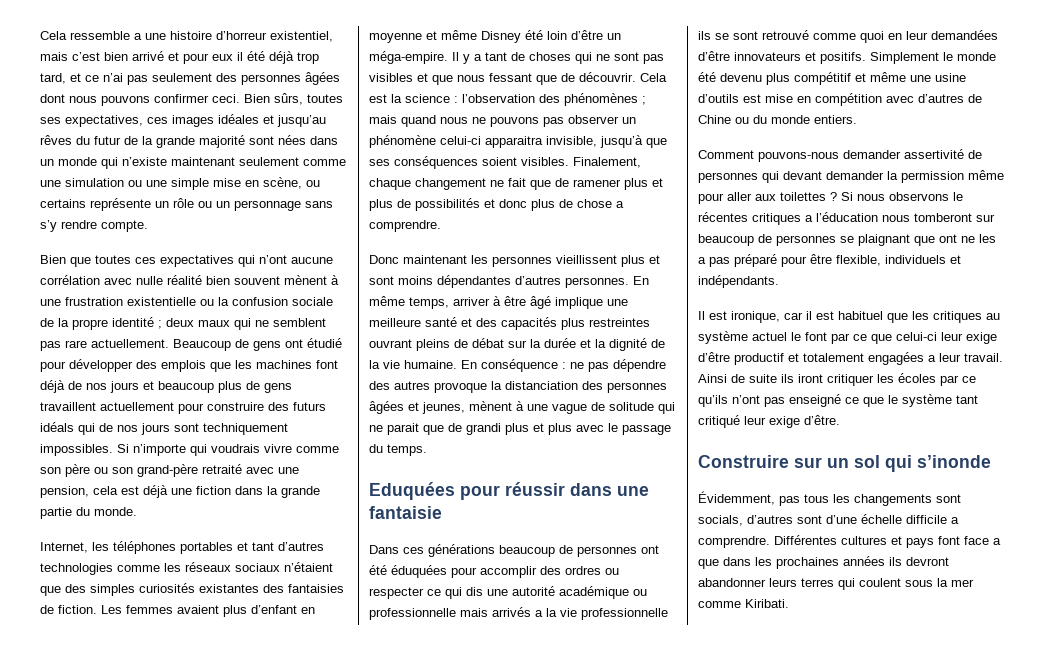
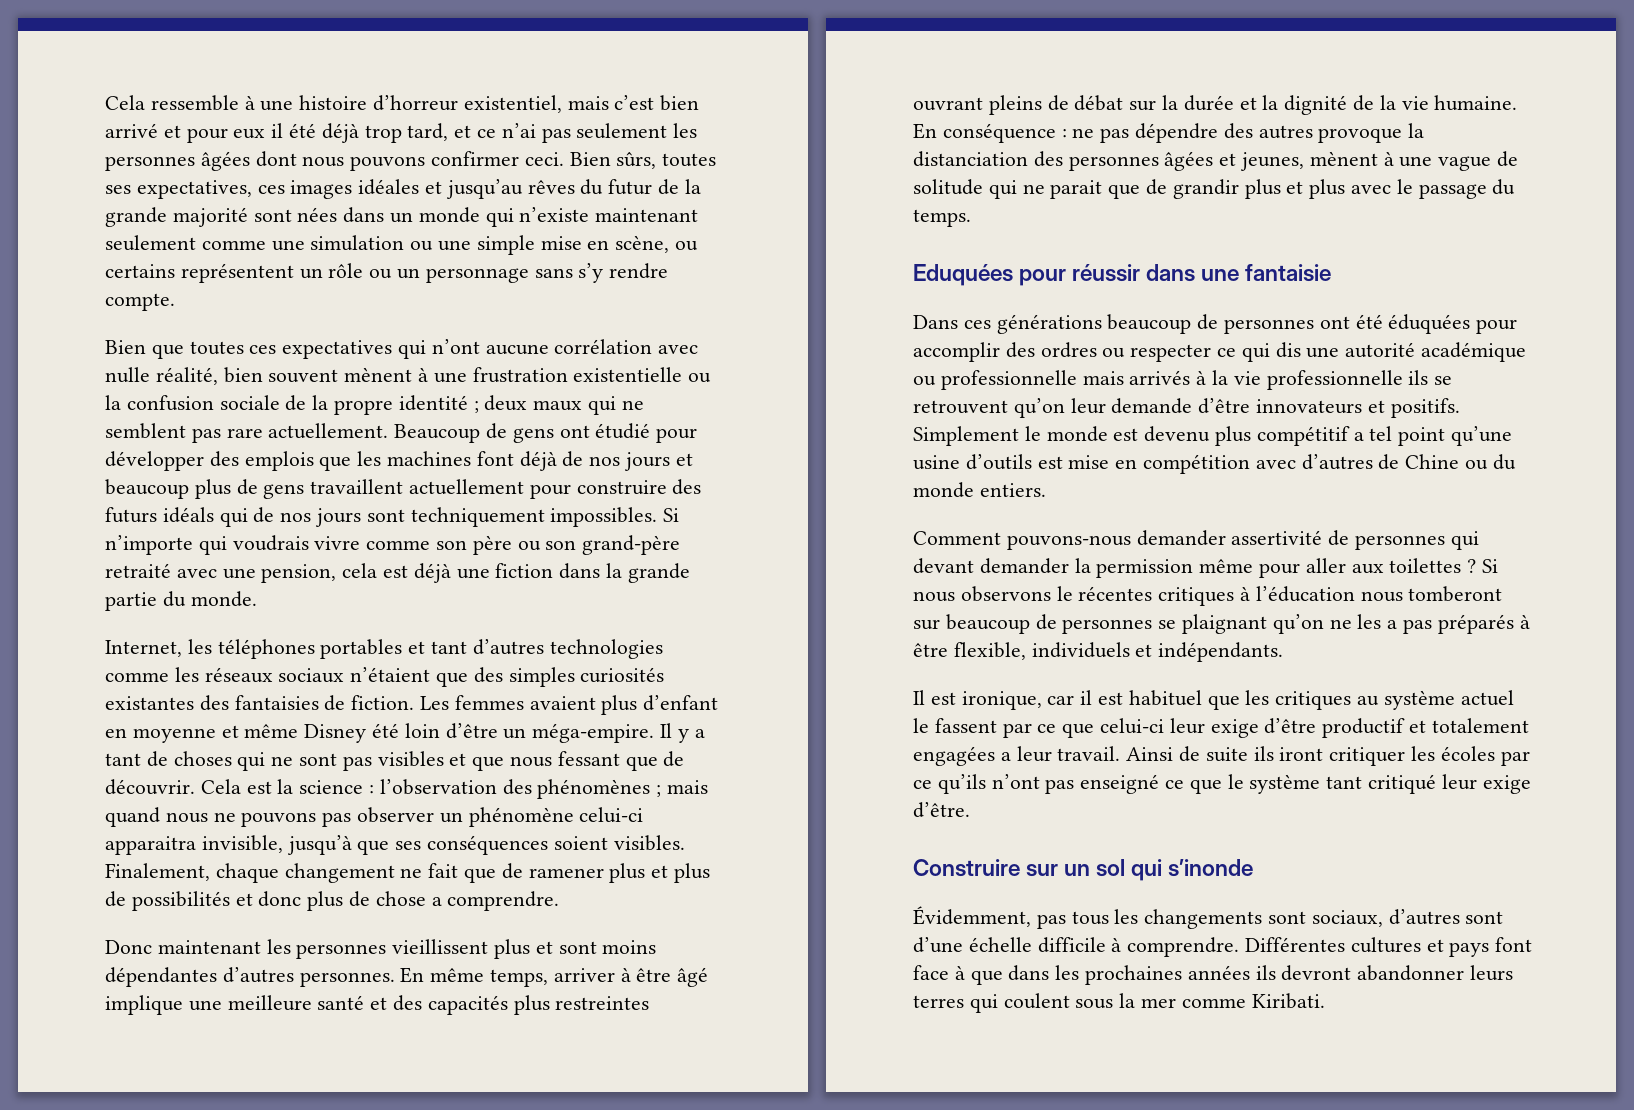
- Cela ressemble a une histoire d’horreur existentiel, mais c’est bien arrivé et pour eux il été déjà trop tard, et ce n’ai pas seulement des personnes âgées dont nous pouvons confirmer ceci.
+ Cela ressemble à une histoire d’horreur existentiel, mais c’est bien arrivé et pour eux il été déjà trop tard, et ce n’ai pas seulement les personnes âgées dont nous pouvons confirmer ceci.
- Bien sûrs, toutes ses expectatives, ces images idéales et jusqu’au rêves du futur de la grande majorité sont nées dans un monde qui n’existe maintenant seulement comme une simulation ou une simple mise en scène, ou certains représente un rôle ou un personnage sans s’y rendre compte.
+ Bien sûrs, toutes ses expectatives, ces images idéales et jusqu’au rêves du futur de la grande majorité sont nées dans un monde qui n’existe maintenant seulement comme une simulation ou une simple mise en scène, ou certains représentent un rôle ou un personnage sans s’y rendre compte.
- Bien que toutes ces expectatives qui n’ont aucune corrélation avec nulle réalité bien souvent mènent à une frustration existentielle ou la confusion sociale de la propre identité ; deux maux qui ne semblent pas rare actuellement.
+ Bien que toutes ces expectatives qui n’ont aucune corrélation avec nulle réalité, bien souvent mènent à une frustration existentielle ou la confusion sociale de la propre identité ; deux maux qui ne semblent pas rare actuellement.
- En conséquence : ne pas dépendre des autres provoque la distanciation des personnes âgées et jeunes, mènent à une vague de solitude qui ne parait que de grandi plus et plus avec le passage du temps.
+ En conséquence : ne pas dépendre des autres provoque la distanciation des personnes âgées et jeunes, mènent à une vague de solitude qui ne parait que de grandir plus et plus avec le passage du temps.
- Dans ces générations beaucoup de personnes ont été éduquées pour accomplir des ordres ou respecter ce qui dis une autorité académique ou professionnelle mais arrivés a la vie professionnelle ils se sont retrouvé comme quoi en leur demandées d’être innovateurs et positifs.
+ Dans ces générations beaucoup de personnes ont été éduquées pour accomplir des ordres ou respecter ce qui dis une autorité académique ou professionnelle mais arrivés à la vie professionnelle ils se retrouvent qu’on leur demande d’être innovateurs et positifs.
- Simplement le monde été devenu plus compétitif et même une usine d’outils est mise en compétition avec d’autres de Chine ou du monde entiers.
+ Simplement le monde est devenu plus compétitif a tel point qu’une usine d’outils est mise en compétition avec d’autres de Chine ou du monde entiers.
- Si nous observons le récentes critiques a l’éducation nous tomberont sur beaucoup de personnes se plaignant que ont ne les a pas préparé pour être flexible, individuels et indépendants.
+ Si nous observons le récentes critiques à l’éducation nous tomberont sur beaucoup de personnes se plaignant qu’on ne les a pas préparés à être flexible, individuels et indépendants.
- Il est ironique, car il est habituel que les critiques au système actuel le font par ce que celui-ci leur exige d’être productif et totalement engagées a leur travail.
+ Il est ironique, car il est habituel que les critiques au système actuel le fassent par ce que celui-ci leur exige d’être productif et totalement engagées a leur travail.
- Évidemment, pas tous les changements sont socials, d’autres sont d’une échelle difficile a comprendre.
+ Évidemment, pas tous les changements sont sociaux, d’autres sont d’une échelle difficile à comprendre.
- Différentes cultures et pays font face a que dans les prochaines années ils devront abandonner leurs terres qui coulent sous la mer comme Kiribati.
+ Différentes cultures et pays font face à que dans les prochaines années ils devront abandonner leurs terres qui coulent sous la mer comme Kiribati.

